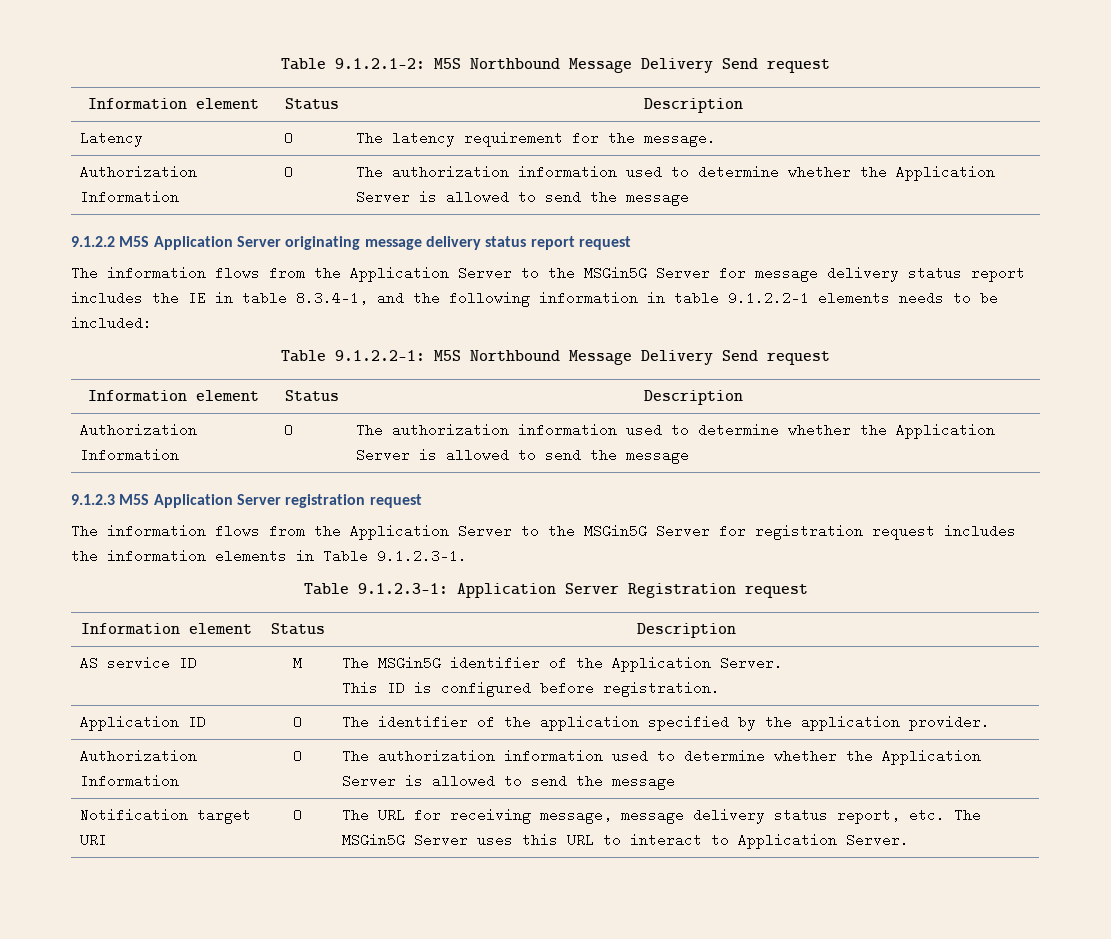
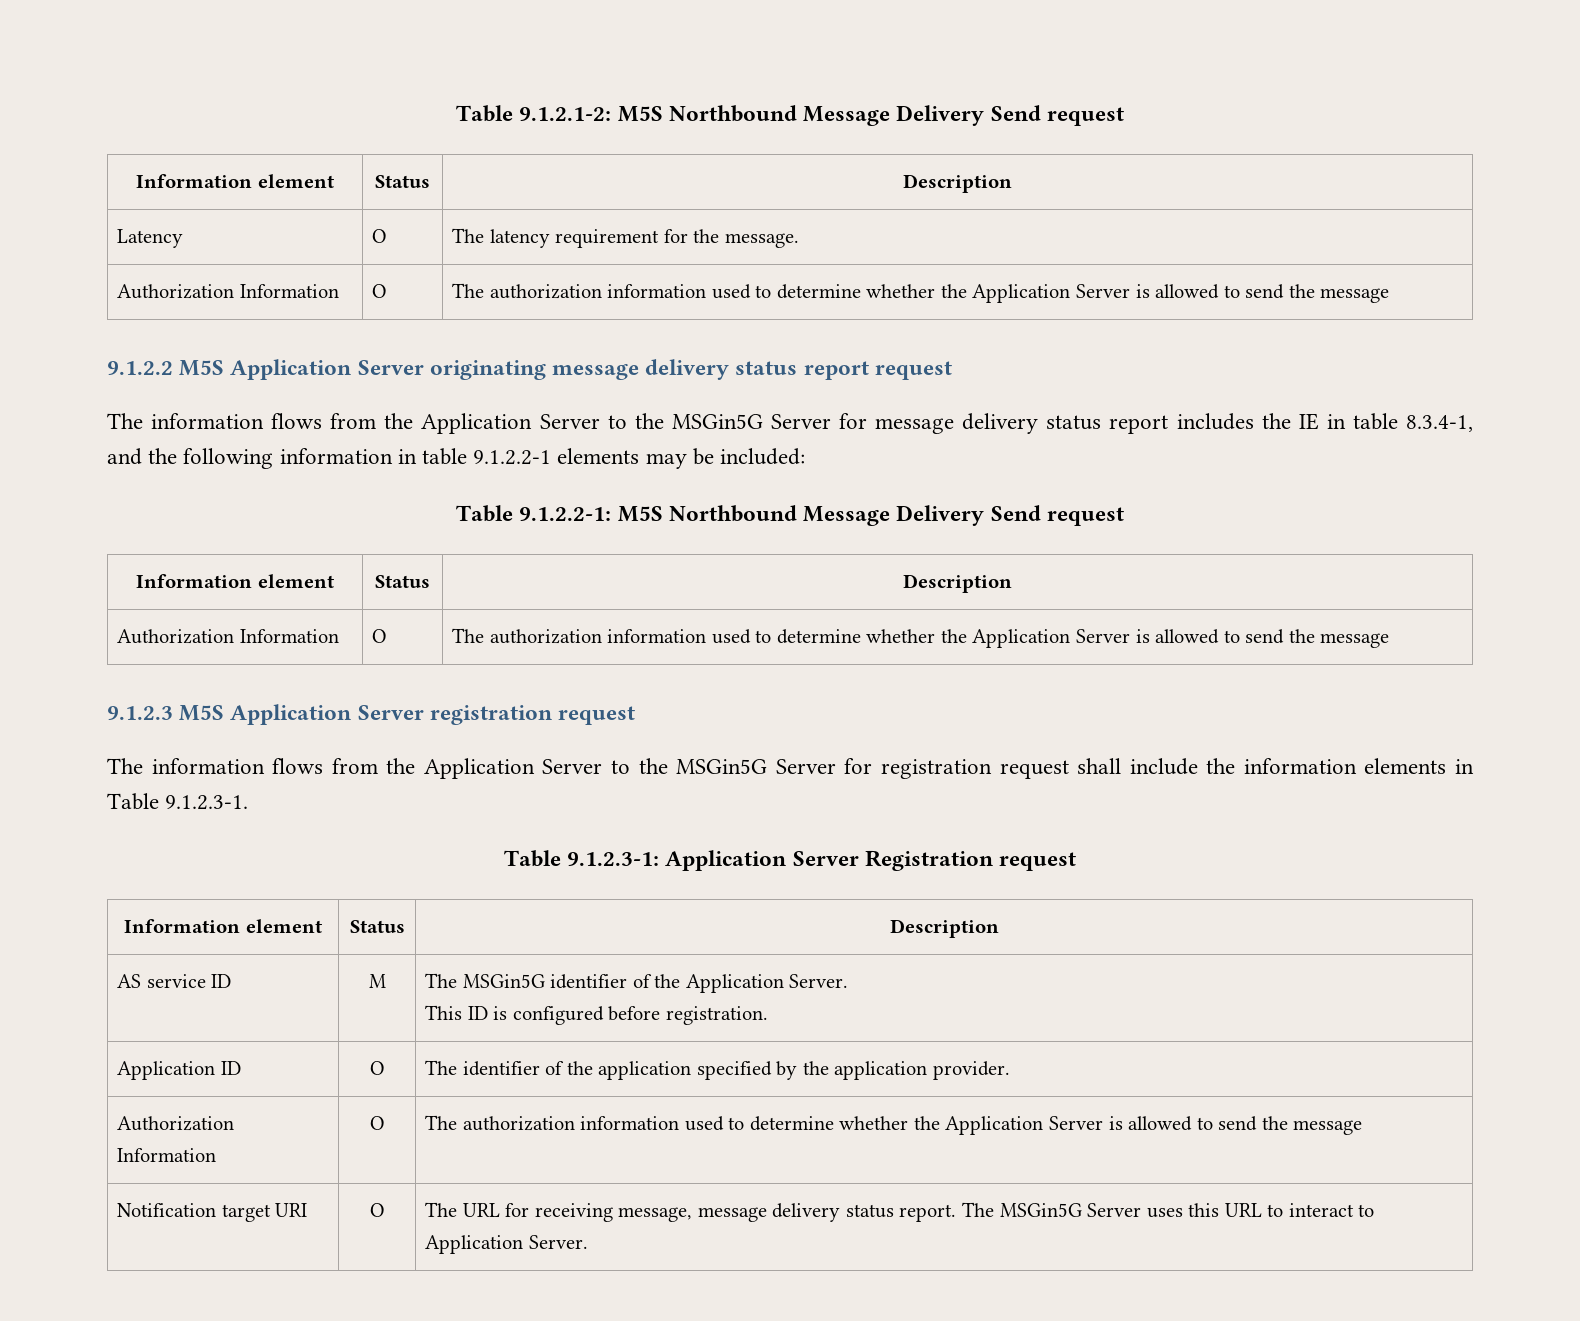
- The information flows from the Application Server to the MSGin5G Server for message delivery status report includes the IE in table 8.3.4-1, and the following information in table 9.1.2.2-1 elements needs to be included:
+ The information flows from the Application Server to the MSGin5G Server for message delivery status report includes the IE in table 8.3.4-1, and the following information in table 9.1.2.2-1 elements may be included:
- The information flows from the Application Server to the MSGin5G Server for registration request includes the information elements in Table 9.1.2.3-1.
+ The information flows from the Application Server to the MSGin5G Server for registration request shall include the information elements in Table 9.1.2.3-1.
- Notification target URI | O | The URL for receiving message, message delivery status report, etc. The MSGin5G Server uses this URL to interact to Application Server.
+ Notification target URI | O | The URL for receiving message, message delivery status report. The MSGin5G Server uses this URL to interact to Application Server.

